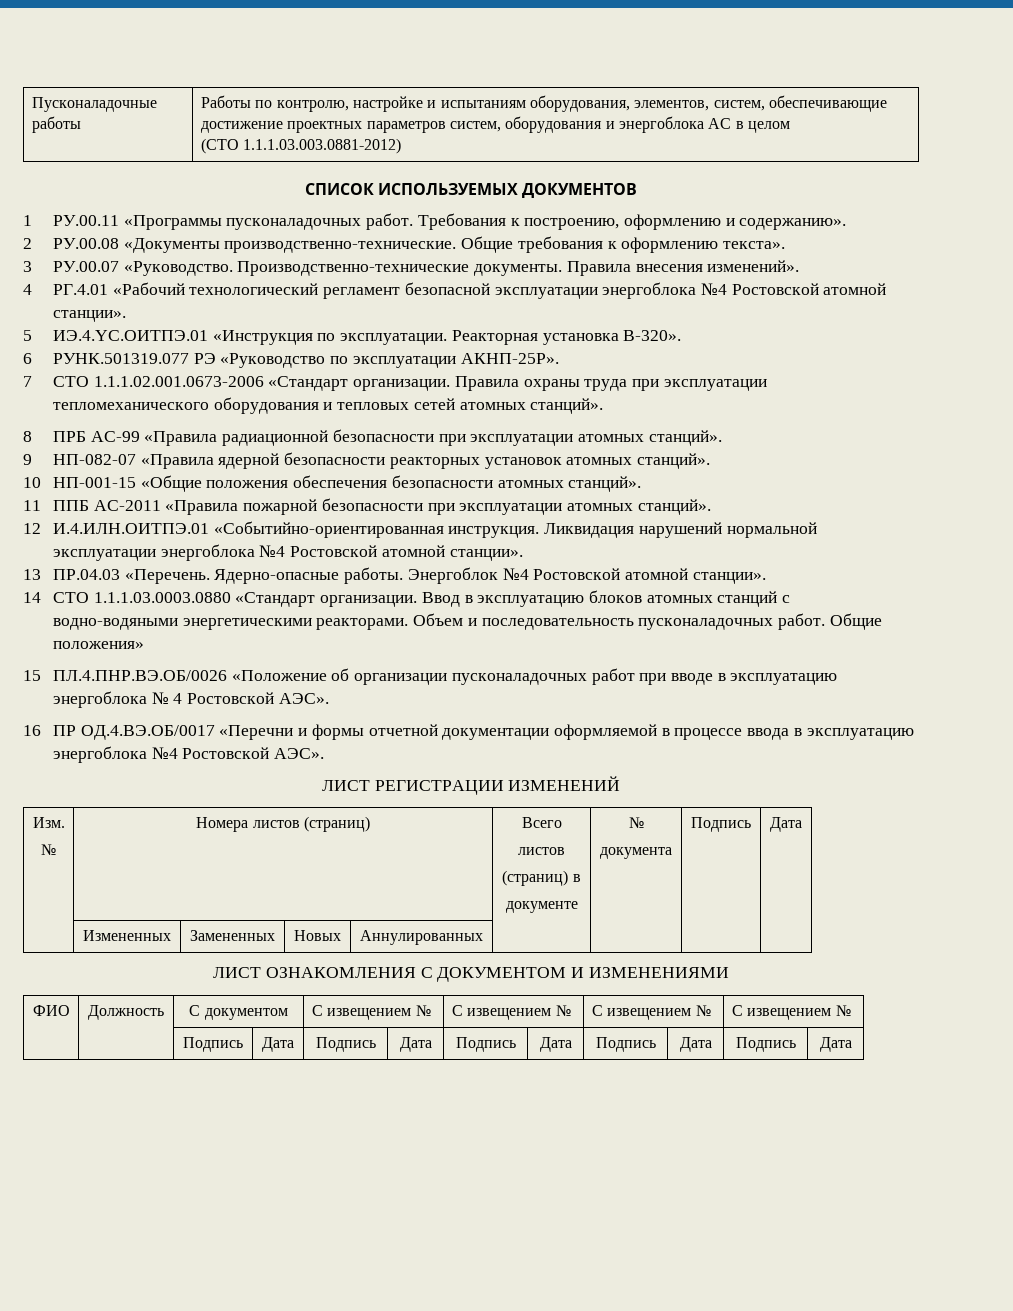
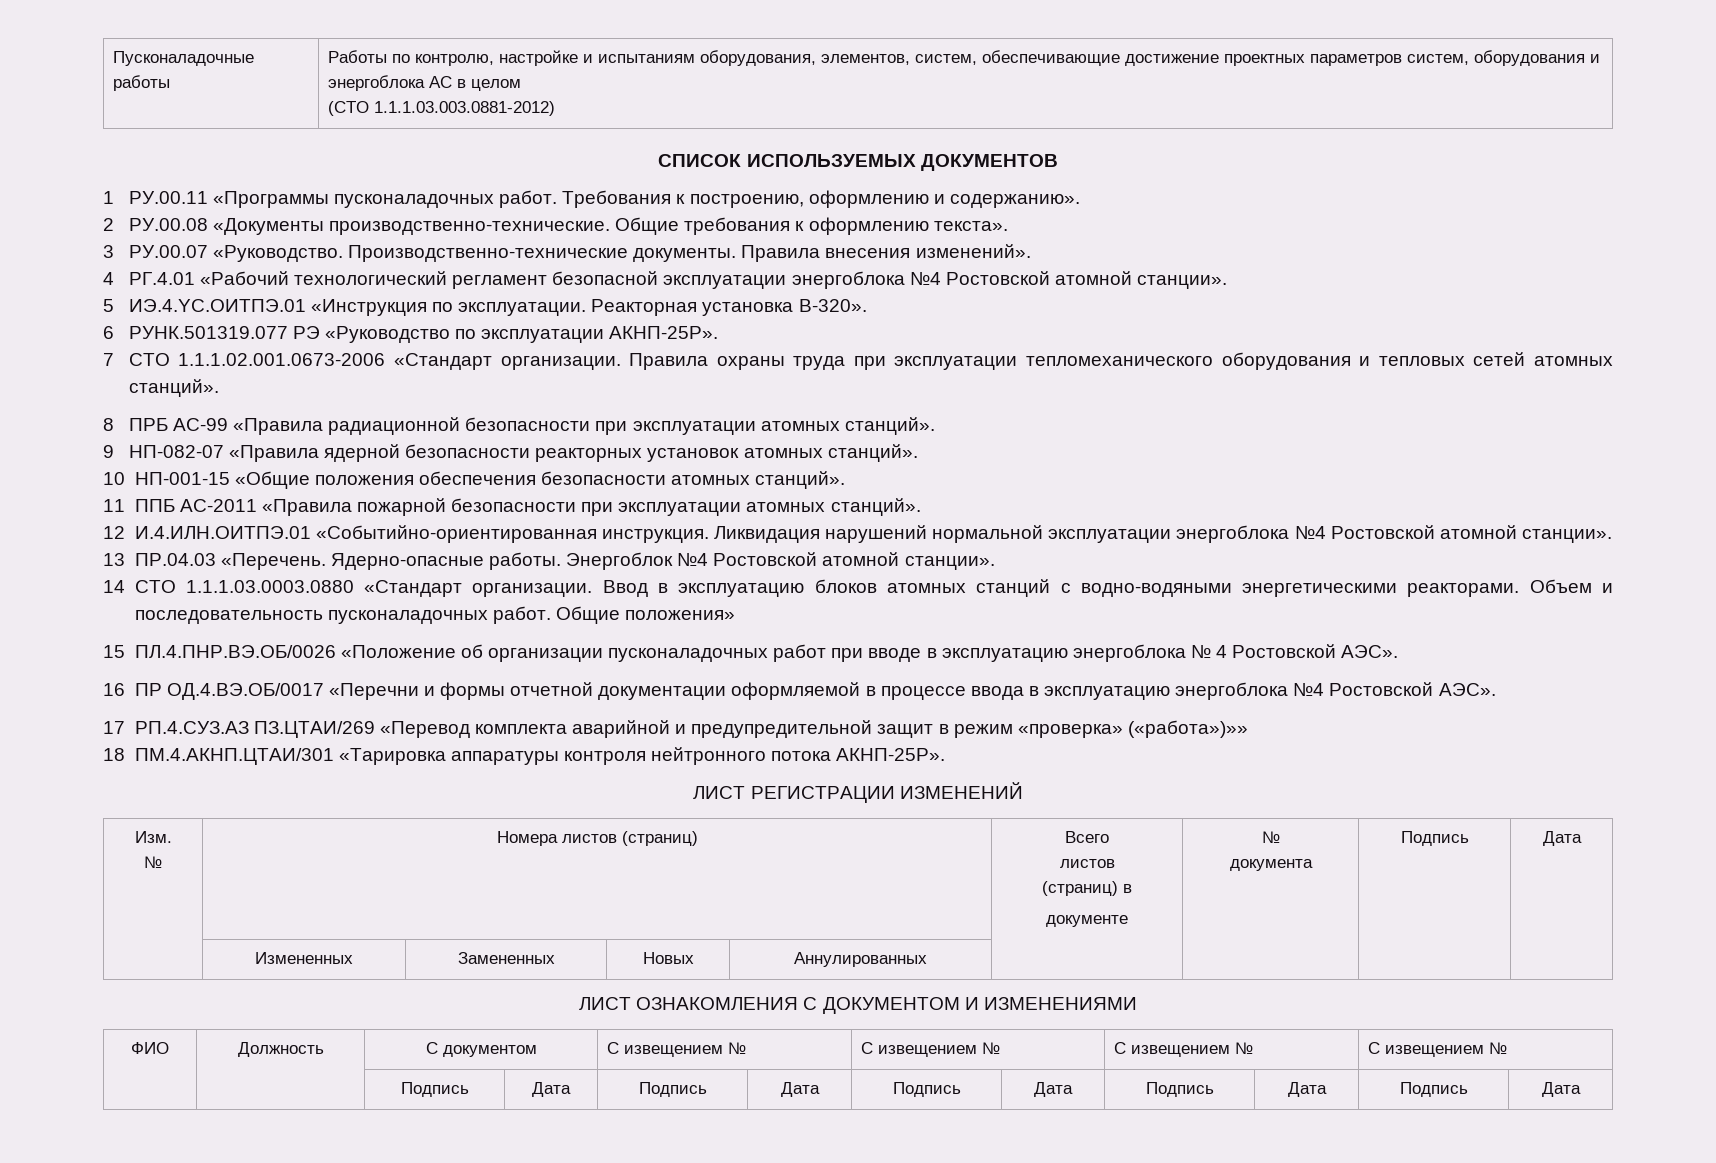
+ 17 РП.4.СУЗ.АЗ ПЗ.ЦТАИ/269 «Перевод комплекта аварийной и предупредительной защит в режим «проверка» («работа»)»»
+ 18 ПМ.4.АКНП.ЦТАИ/301 «Тарировка аппаратуры контроля нейтронного потока АКНП-25Р».

